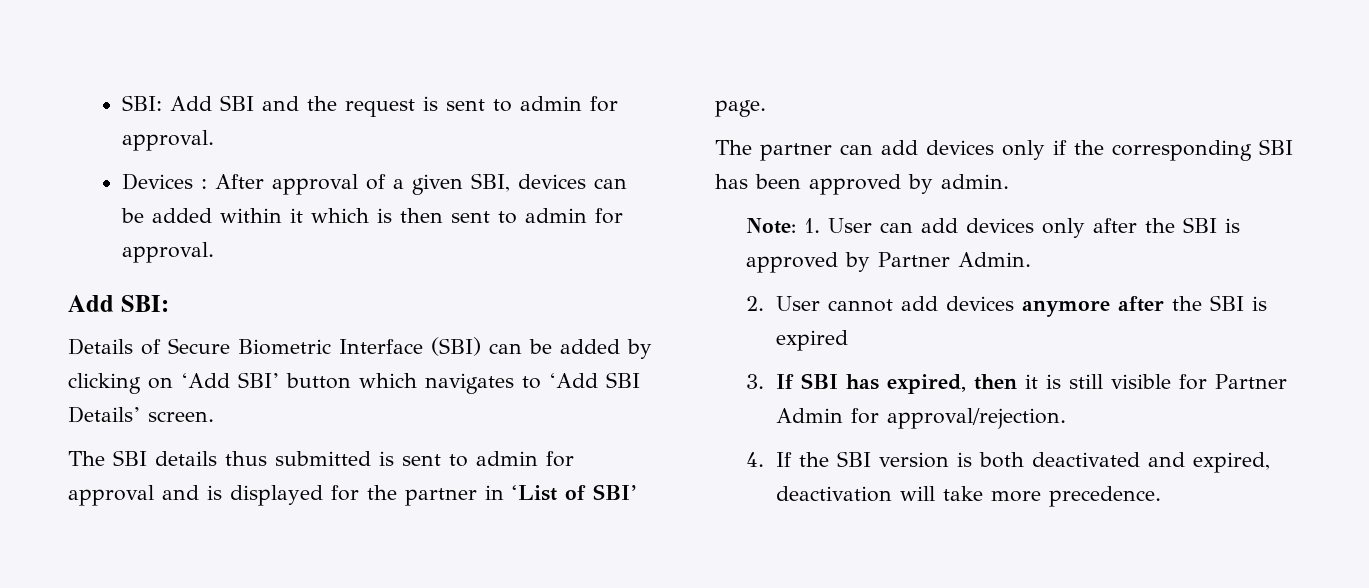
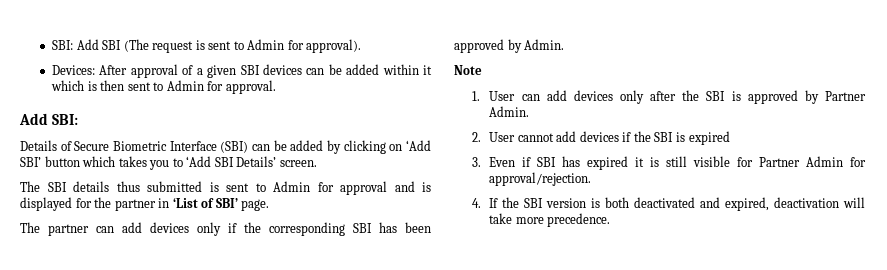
- SBI: Add SBI and the request is sent to admin for approval.
- Devices : After approval of a given SBI, devices can be added within it which is then sent to admin for approval.
+ SBI: Add SBI (The request is sent to Admin for approval).
+ Devices: After approval of a given SBI devices can be added within it which is then sent to Admin for approval.
- Details of Secure Biometric Interface (SBI) can be added by clicking on ‘Add SBI’ button which navigates to ‘Add SBI Details’ screen.
+ Details of Secure Biometric Interface (SBI) can be added by clicking on ‘Add SBI’ button which takes you to ‘Add SBI Details’ screen.
- The SBI details thus submitted is sent to admin for approval and is displayed for the partner in ‘List of SBI’ page.
+ The SBI details thus submitted is sent to Admin for approval and is displayed for the partner in ‘List of SBI’ page.
- The partner can add devices only if the corresponding SBI has been approved by admin.
- Note: 1. User can add devices only after the SBI is approved by Partner Admin.
+ The partner can add devices only if the corresponding SBI has been approved by Admin.
+ Note
+ 1. User can add devices only after the SBI is approved by Partner Admin.
- 2. User cannot add devices anymore after the SBI is expired
+ 2. User cannot add devices if the SBI is expired
- 3. If SBI has expired, then it is still visible for Partner Admin for approval/rejection.
+ 3. Even if SBI has expired it is still visible for Partner Admin for approval/rejection.

